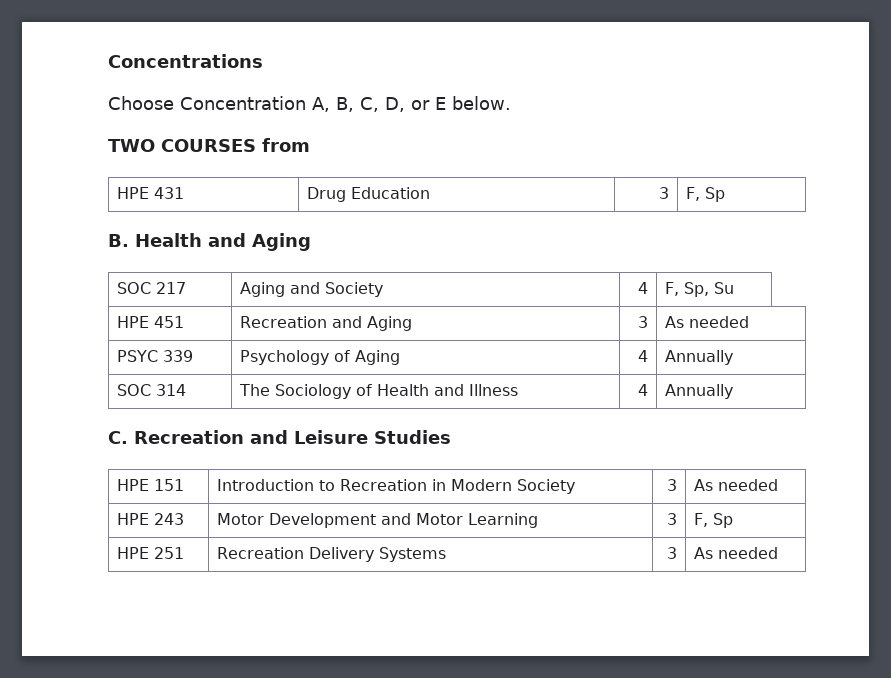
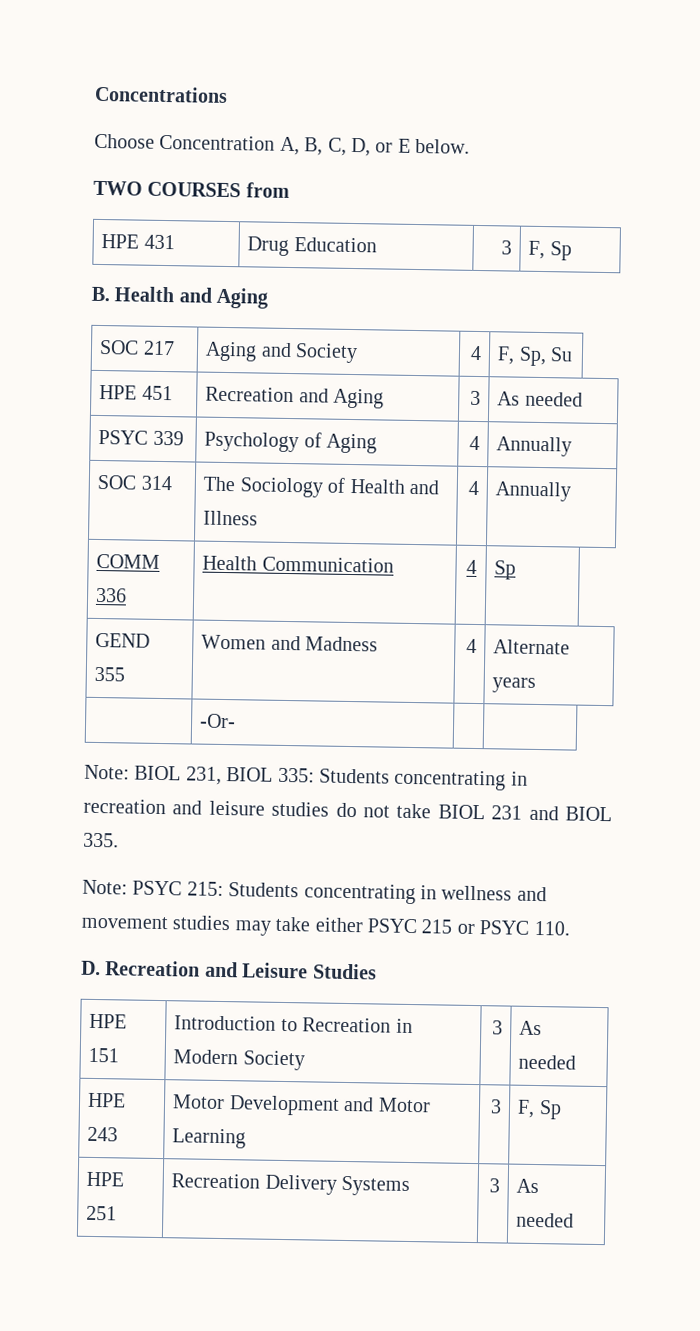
- C. Recreation and Leisure Studies
+ COMM 336 | Health Communication | 4 | Sp
+ GEND 355 | Women and Madness | 4 | Alternate years
+ | -Or- | |
+ Note: BIOL 231, BIOL 335: Students concentrating in recreation and leisure studies do not take BIOL 231 and BIOL 335.
+ Note: PSYC 215: Students concentrating in wellness and movement studies may take either PSYC 215 or PSYC 110.
+ D. Recreation and Leisure Studies

